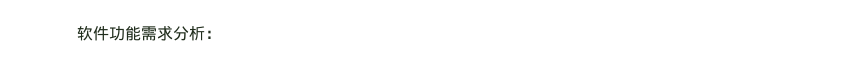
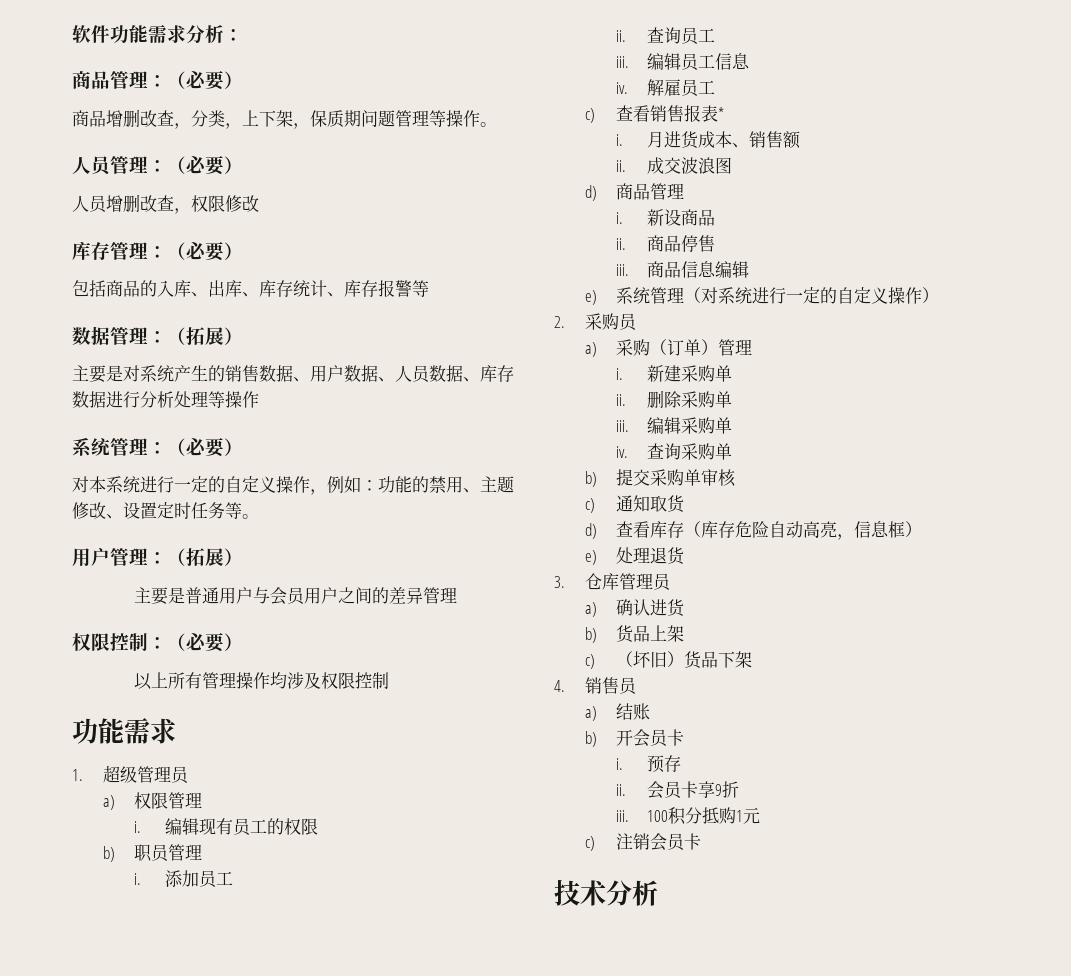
+ 商品管理：（必要）
+ 商品增删改查，分类，上下架，保质期问题管理等操作。
+ 人员管理：（必要）
+ 人员增删改查，权限修改
+ 库存管理：（必要）
+ 包括商品的入库、出库、库存统计、库存报警等
+ 数据管理：（拓展）
+ 主要是对系统产生的销售数据、用户数据、人员数据、库存数据进行分析处理等操作
+ 系统管理：（必要）
+ 对本系统进行一定的自定义操作，例如：功能的禁用、主题修改、设置定时任务等。
+ 用户管理：（拓展）
+ 主要是普通用户与会员用户之间的差异管理
+ 权限控制：（必要）
+ 以上所有管理操作均涉及权限控制
+ 功能需求
+ 1.超级管理员
+ a)权限管理
+ i.编辑现有员工的权限
+ b)职员管理
+ i.添加员工
+ ii.查询员工
+ iii.编辑员工信息
+ iv.解雇员工
+ c)查看销售报表*
+ i.月进货成本、销售额
+ ii.成交波浪图
+ d)商品管理
+ i.新设商品
+ ii.商品停售
+ iii.商品信息编辑
+ e)系统管理（对系统进行一定的自定义操作）
+ 2.采购员
+ a)采购（订单）管理
+ i.新建采购单
+ ii.删除采购单
+ iii.编辑采购单
+ iv.查询采购单
+ b)提交采购单审核
+ c)通知取货
+ d)查看库存（库存危险自动高亮，信息框）
+ e)处理退货
+ 3.仓库管理员
+ a)确认进货
+ b)货品上架
+ c)（坏旧）货品下架
+ 4.销售员
+ a)结账
+ b)开会员卡
+ i.预存
+ ii.会员卡享9折
+ iii. 100积分抵购1元
+ c)注销会员卡
+ 技术分析

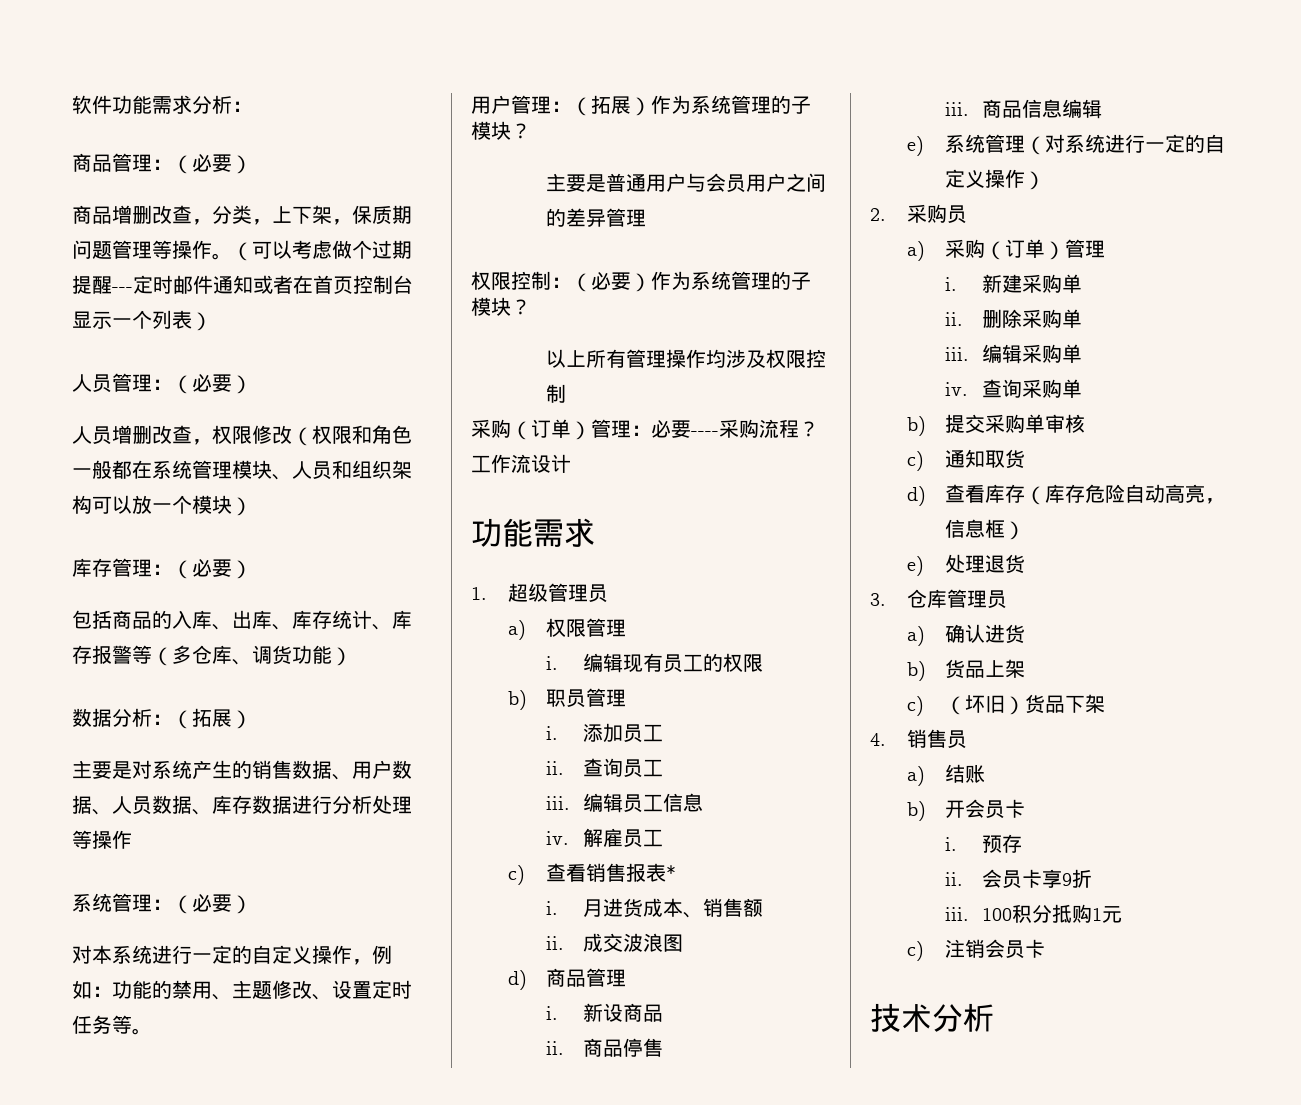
+ （可以考虑做个过期提醒---定时邮件通知或者在首页控制台显示一个列表）
- 人员增删改查，权限修改
+ 人员增删改查，权限修改（权限和角色一般都在系统管理模块、人员和组织架构可以放一个模块）
- 包括商品的入库、出库、库存统计、库存报警等
- 数据管理：（拓展）
+ 包括商品的入库、出库、库存统计、库存报警等（多仓库、调货功能）
+ 数据分析：（拓展）
- 用户管理：（拓展）
+ 用户管理：（拓展）作为系统管理的子模块？
- 权限控制：（必要）
+ 权限控制：（必要）作为系统管理的子模块？
+ 采购（订单）管理：必要----采购流程？工作流设计

